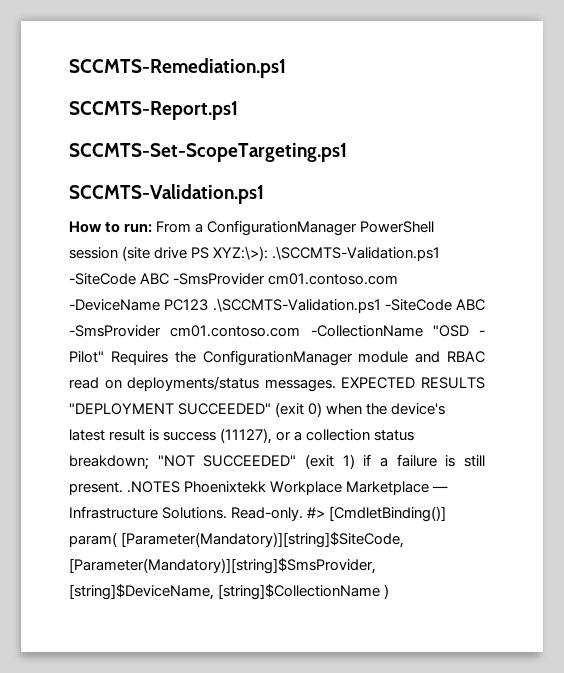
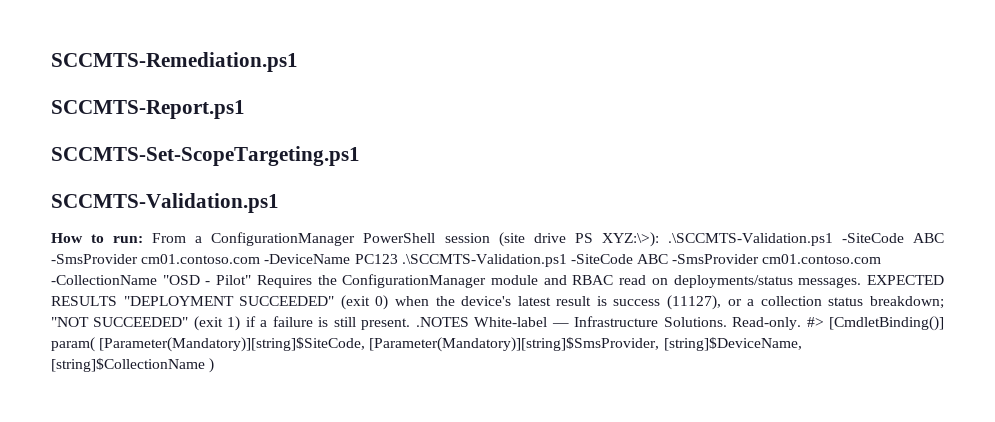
- EXPECTED RESULTS "DEPLOYMENT SUCCEEDED" (exit 0) when the device's latest result is success (11127), or a collection status breakdown; "NOT SUCCEEDED" (exit 1) if a failure is still present. .NOTES Phoenixtekk Workplace Marketplace — Infrastructure Solutions.
+ EXPECTED RESULTS "DEPLOYMENT SUCCEEDED" (exit 0) when the device's latest result is success (11127), or a collection status breakdown; "NOT SUCCEEDED" (exit 1) if a failure is still present. .NOTES White-label — Infrastructure Solutions.

